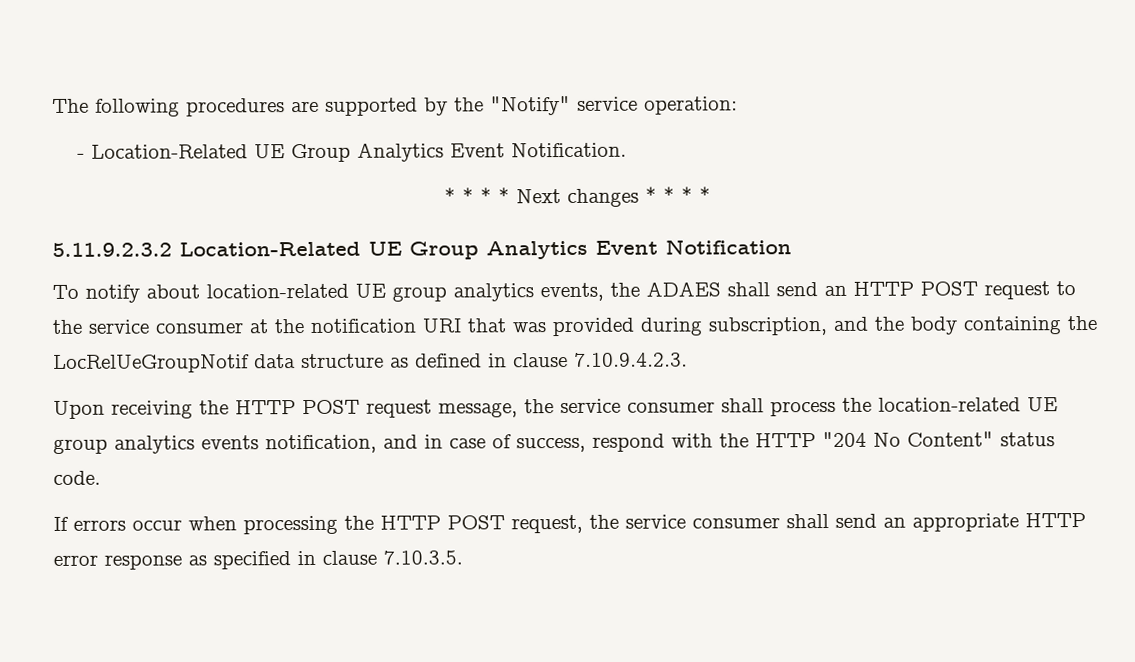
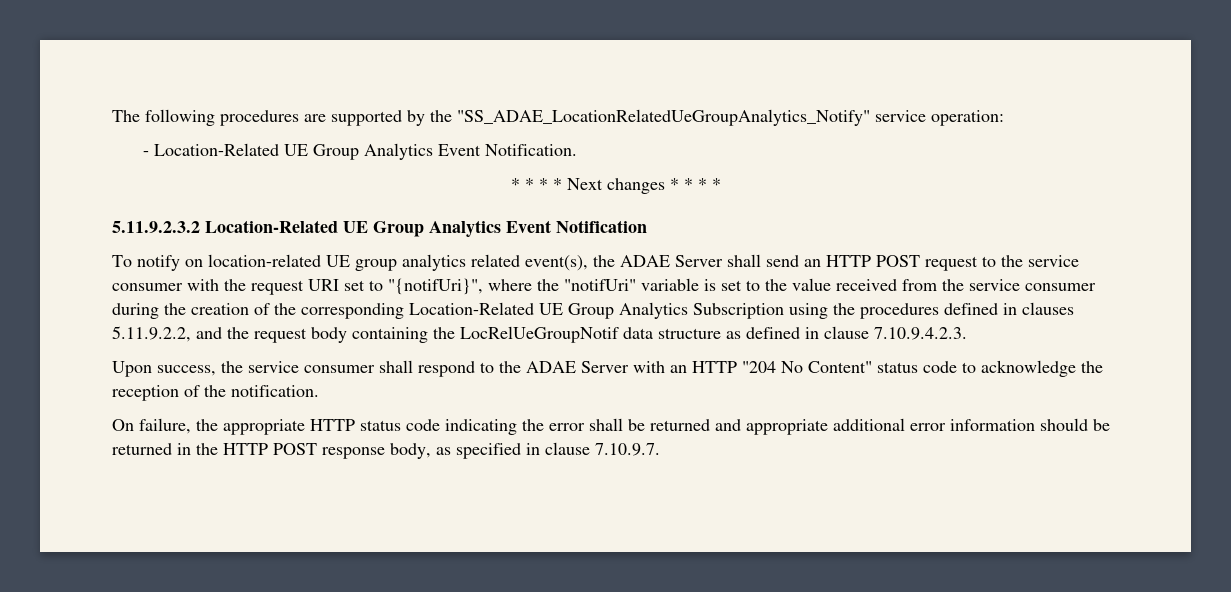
- The following procedures are supported by the "Notify" service operation:
+ The following procedures are supported by the "SS_ADAE_LocationRelatedUeGroupAnalytics_Notify" service operation:
- To notify about location-related UE group analytics events, the ADAES shall send an HTTP POST request to the service consumer at the notification URI that was provided during subscription, and the body containing the LocRelUeGroupNotif data structure as defined in clause 7.10.9.4.2.3.
+ To notify on location-related UE group analytics related event(s), the ADAE Server shall send an HTTP POST request to the service consumer with the request URI set to "{notifUri}", where the "notifUri" variable is set to the value received from the service consumer during the creation of the corresponding Location-Related UE Group Analytics Subscription using the procedures defined in clauses 5.11.9.2.2, and the request body containing the LocRelUeGroupNotif data structure as defined in clause 7.10.9.4.2.3.
- Upon receiving the HTTP POST request message, the service consumer shall process the location-related UE group analytics events notification, and in case of success, respond with the HTTP "204 No Content" status code.
- If errors occur when processing the HTTP POST request, the service consumer shall send an appropriate HTTP error response as specified in clause 7.10.3.5.
+ Upon success, the service consumer shall respond to the ADAE Server with an HTTP "204 No Content" status code to acknowledge the reception of the notification.
+ On failure, the appropriate HTTP status code indicating the error shall be returned and appropriate additional error information should be returned in the HTTP POST response body, as specified in clause 7.10.9.7.

